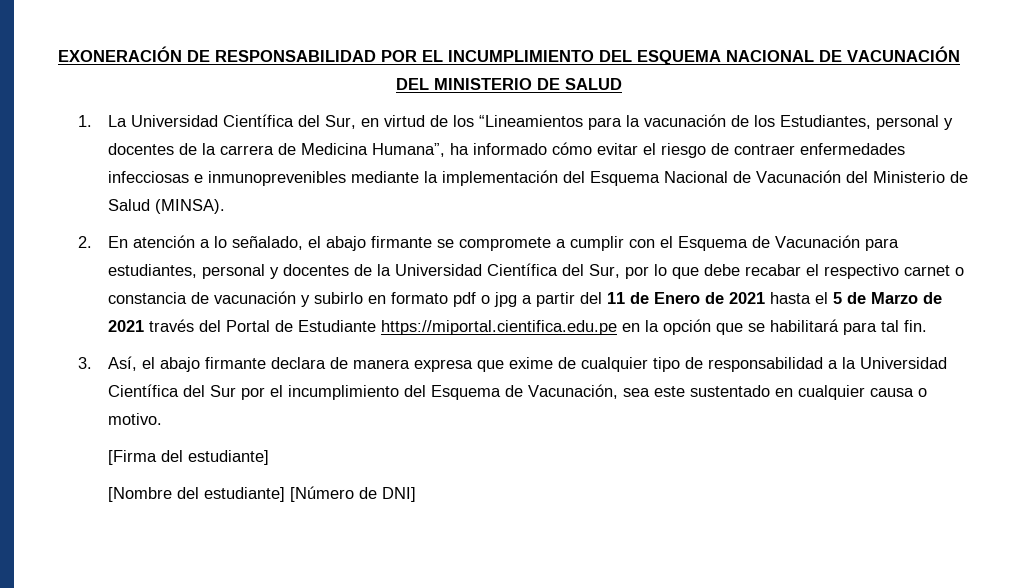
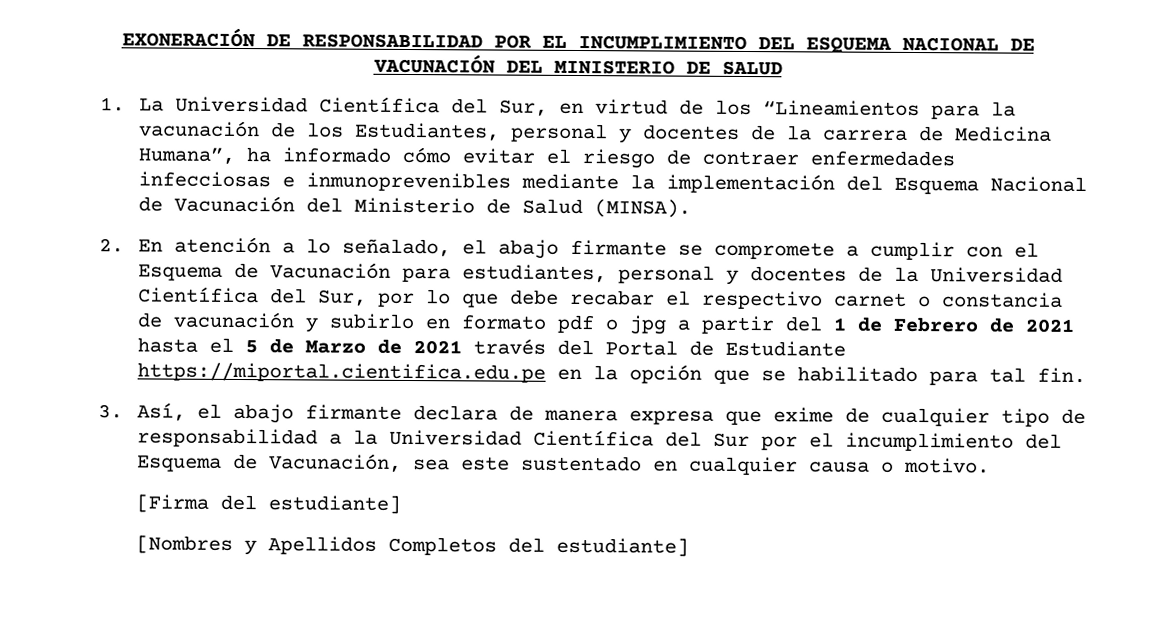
- 2. En atención a lo señalado, el abajo firmante se compromete a cumplir con el Esquema de Vacunación para estudiantes, personal y docentes de la Universidad Científica del Sur, por lo que debe recabar el respectivo carnet o constancia de vacunación y subirlo en formato pdf o jpg a partir del 11 de Enero de 2021 hasta el 5 de Marzo de 2021 través del Portal de Estudiante https://miportal.cientifica.edu.pe en la opción que se habilitará para tal fin.
+ 2. En atención a lo señalado, el abajo firmante se compromete a cumplir con el Esquema de Vacunación para estudiantes, personal y docentes de la Universidad Científica del Sur, por lo que debe recabar el respectivo carnet o constancia de vacunación y subirlo en formato pdf o jpg a partir del 1 de Febrero de 2021 hasta el 5 de Marzo de 2021 través del Portal de Estudiante https://miportal.cientifica.edu.pe en la opción que se habilitado para tal fin.
- [Nombre del estudiante] [Número de DNI]
+ [Nombres y Apellidos Completos del estudiante]

